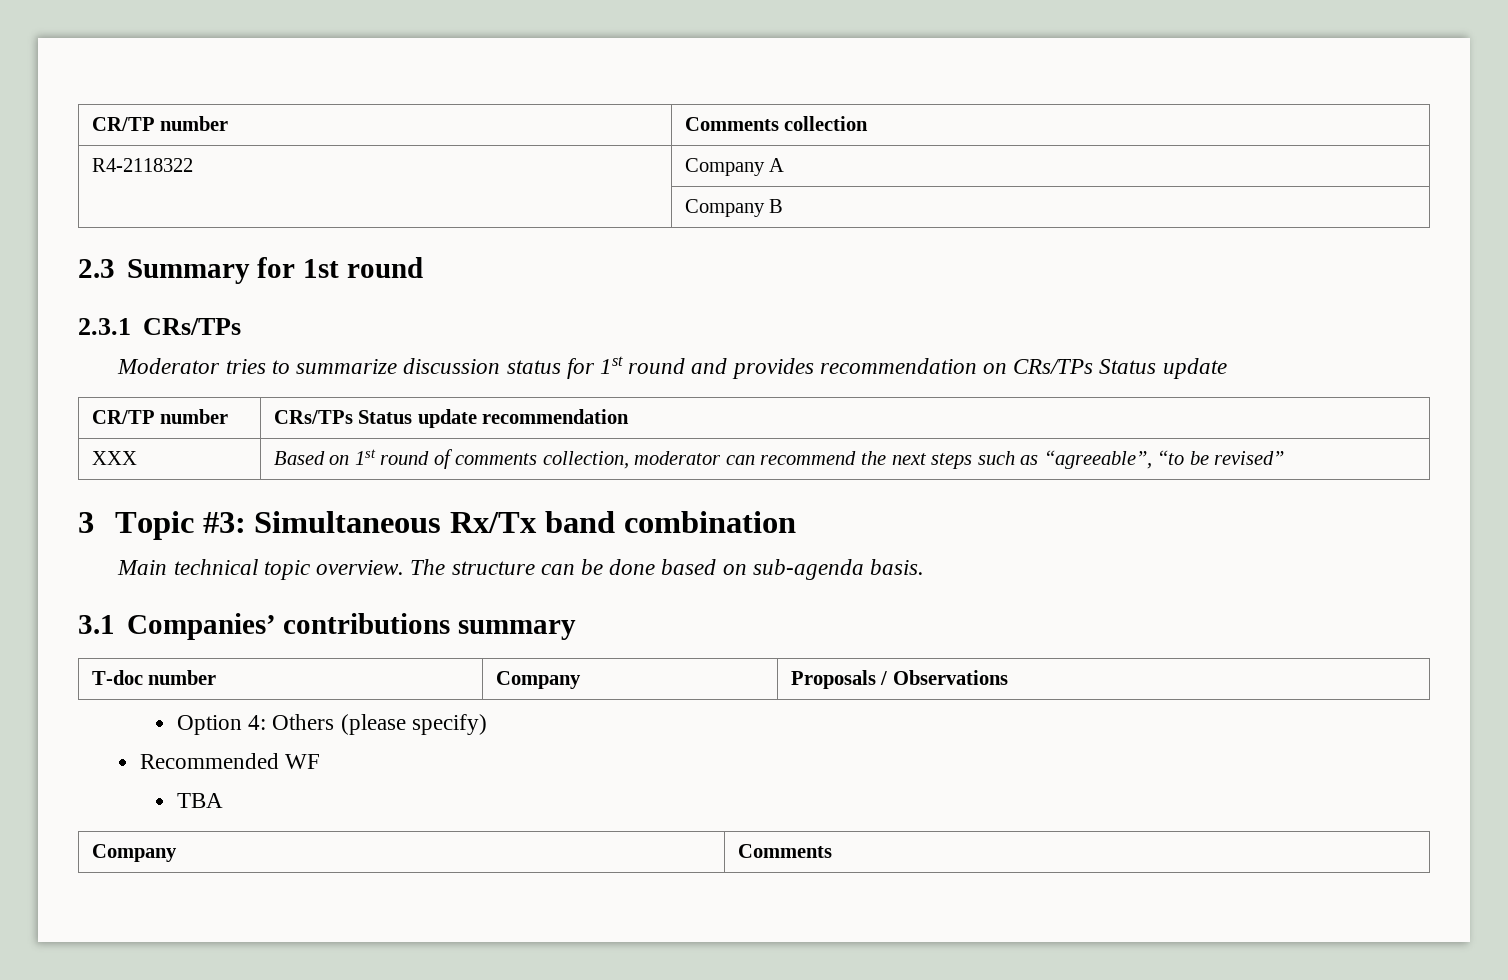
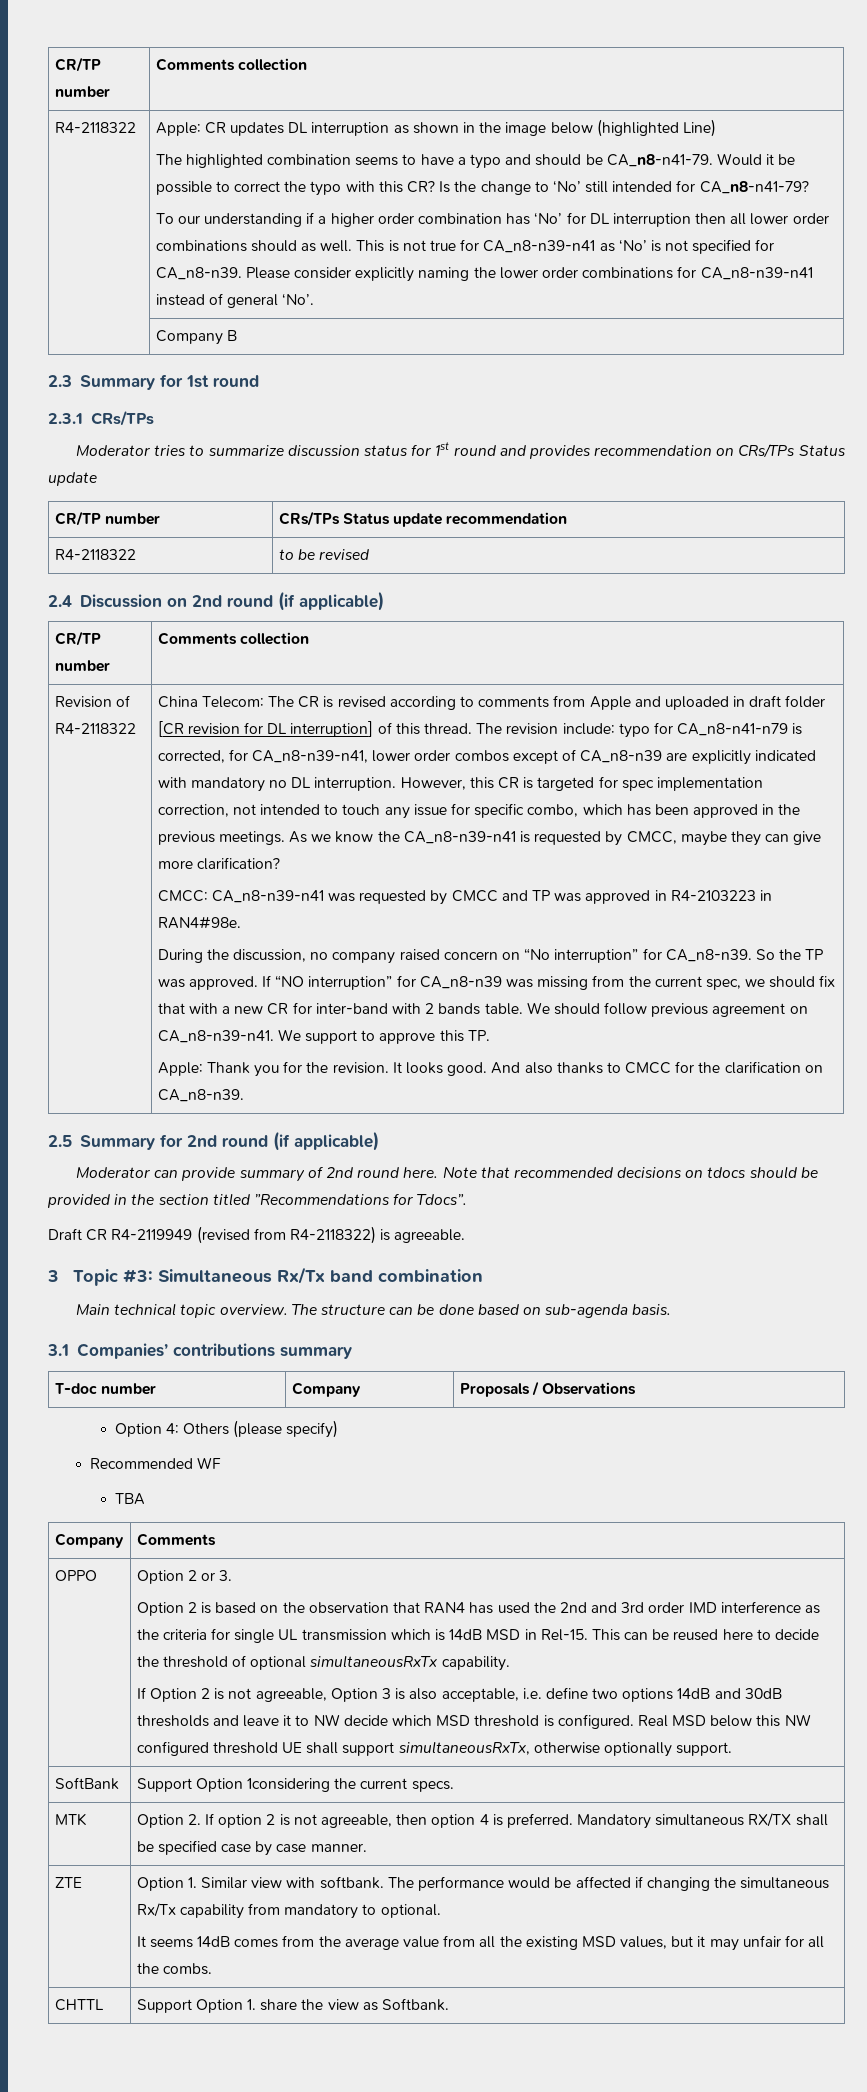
- Company A
+ Apple: CR updates DL interruption as shown in the image below (highlighted Line)
+ The highlighted combination seems to have a typo and should be CA_n8-n41-79. Would it be possible to correct the typo with this CR? Is the change to ‘No’ still intended for CA_n8-n41-79?
+ To our understanding if a higher order combination has ‘No’ for DL interruption then all lower order combinations should as well. This is not true for CA_n8-n39-n41 as ‘No’ is not specified for CA_n8-n39. Please consider explicitly naming the lower order combinations for CA_n8-n39-n41 instead of general ‘No’.
- XXX | Based on 1st round of comments collection, moderator can recommend the next steps such as “agreeable”, “to be revised”
+ R4-2118322 | to be revised
+ 2.4 Discussion on 2nd round (if applicable)
+ CR/TP number | Comments collection
+ Revision of R4-2118322 | China Telecom: The CR is revised according to comments from Apple and uploaded in draft folder [CR revision for DL interruption] of this thread. The revision include: typo for CA_n8-n41-n79 is corrected, for CA_n8-n39-n41, lower order combos except of CA_n8-n39 are explicitly indicated with mandatory no DL interruption. However, this CR is targeted for spec implementation correction, not intended to touch any issue for specific combo, which has been approved in the previous meetings. As we know the CA_n8-n39-n41 is requested by CMCC, maybe they can give more clarification?
+ CMCC: CA_n8-n39-n41 was requested by CMCC and TP was approved in R4-2103223 in RAN4#98e.
+ During the discussion, no company raised concern on “No interruption” for CA_n8-n39. So the TP was approved. If “NO interruption” for CA_n8-n39 was missing from the current spec, we should fix that with a new CR for inter-band with 2 bands table. We should follow previous agreement on CA_n8-n39-n41. We support to approve this TP.
+ Apple: Thank you for the revision. It looks good. And also thanks to CMCC for the clarification on CA_n8-n39.
+ 2.5 Summary for 2nd round (if applicable)
+ Moderator can provide summary of 2nd round here. Note that recommended decisions on tdocs should be provided in the section titled ”Recommendations for Tdocs”.
+ Draft CR R4-2119949 (revised from R4-2118322) is agreeable.
+ OPPO | Option 2 or 3.
+ Option 2 is based on the observation that RAN4 has used the 2nd and 3rd order IMD interference as the criteria for single UL transmission which is 14dB MSD in Rel-15. This can be reused here to decide the threshold of optional simultaneousRxTx capability.
+ If Option 2 is not agreeable, Option 3 is also acceptable, i.e. define two options 14dB and 30dB thresholds and leave it to NW decide which MSD threshold is configured. Real MSD below this NW configured threshold UE shall support simultaneousRxTx, otherwise optionally support.
+ SoftBank | Support Option 1considering the current specs.
+ MTK | Option 2. If option 2 is not agreeable, then option 4 is preferred. Mandatory simultaneous RX/TX shall be specified case by case manner.
+ ZTE | Option 1. Similar view with softbank. The performance would be affected if changing the simultaneous Rx/Tx capability from mandatory to optional.
+ It seems 14dB comes from the average value from all the existing MSD values, but it may unfair for all the combs.
+ CHTTL | Support Option 1. share the view as Softbank.

